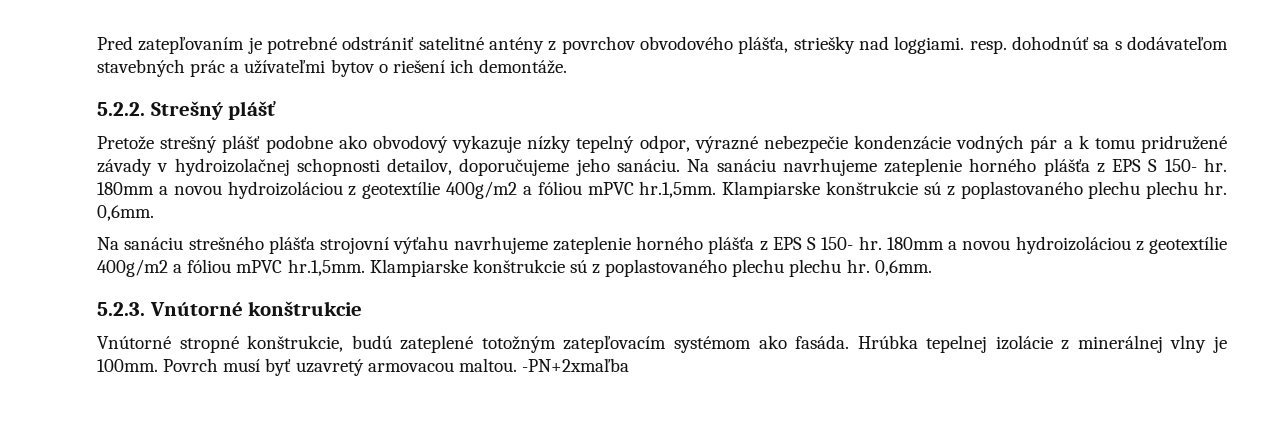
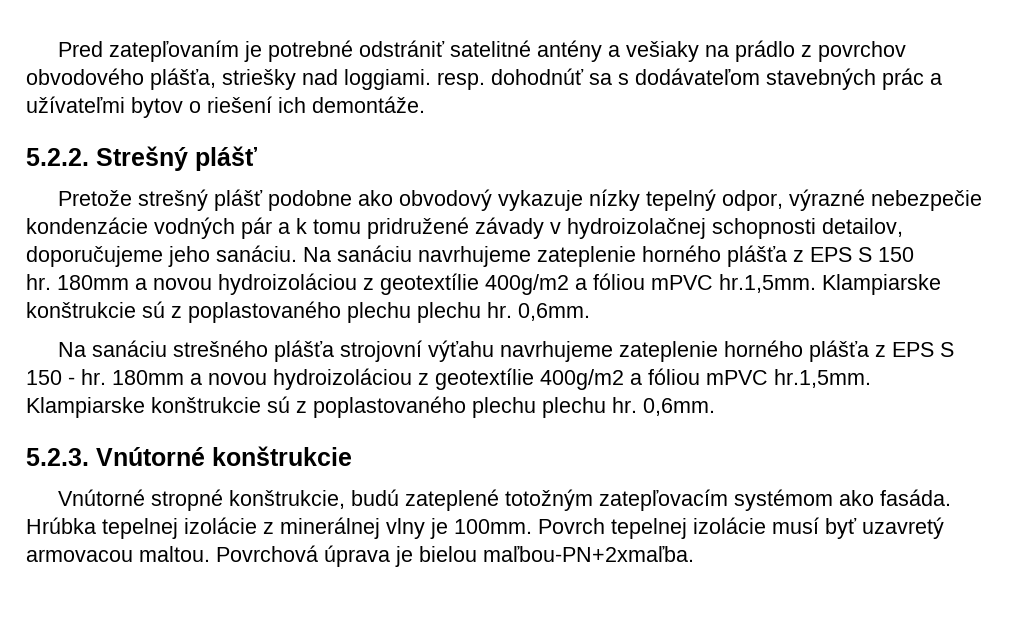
- Pred zatepľovaním je potrebné odstrániť satelitné antény z povrchov obvodového plášťa, striešky nad loggiami. resp. dohodnúť sa s dodávateľom stavebných prác a užívateľmi bytov o riešení ich demontáže.
+ Pred zatepľovaním je potrebné odstrániť satelitné antény a vešiaky na prádlo z povrchov obvodového plášťa, striešky nad loggiami. resp. dohodnúť sa s dodávateľom stavebných prác a užívateľmi bytov o riešení ich demontáže.
- Na sanáciu navrhujeme zateplenie horného plášťa z EPS S 150- hr.
+ Na sanáciu navrhujeme zateplenie horného plášťa z EPS S 150
+ hr.
- Na sanáciu strešného plášťa strojovní výťahu navrhujeme zateplenie horného plášťa z EPS S 150- hr.
+ Na sanáciu strešného plášťa strojovní výťahu navrhujeme zateplenie horného plášťa z EPS S 150 - hr.
- Povrch musí byť uzavretý armovacou maltou.
+ Povrch tepelnej izolácie musí byť uzavretý armovacou maltou.
- -PN+2xmaľba
+ Povrchová úprava je bielou maľbou-PN+2xmaľba.

